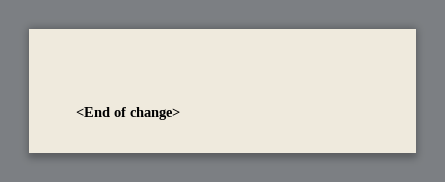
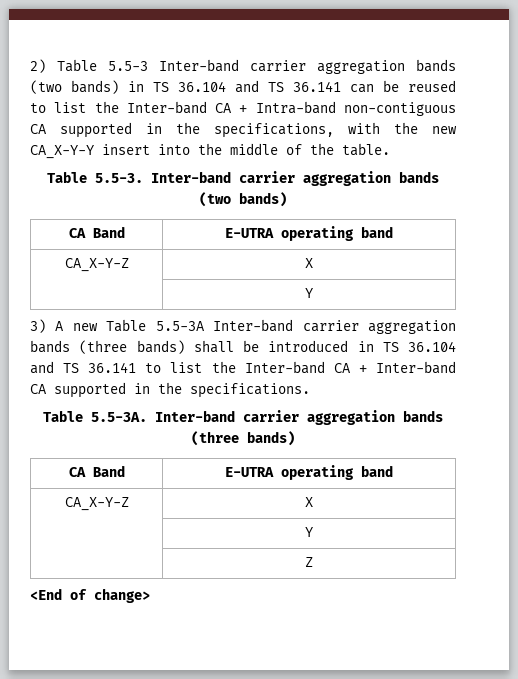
+ 2) Table 5.5-3 Inter-band carrier aggregation bands (two bands) in TS 36.104 and TS 36.141 can be reused to list the Inter-band CA + Intra-band non-contiguous CA supported in the specifications, with the new CA_X-Y-Y insert into the middle of the table.
+ Table 5.5-3. Inter-band carrier aggregation bands (two bands)
+ CA Band | E-UTRA operating band
+ CA_X-Y-Z | X
+ | Y
+ 3) A new Table 5.5-3A Inter-band carrier aggregation bands (three bands) shall be introduced in TS 36.104 and TS 36.141 to list the Inter-band CA + Inter-band CA supported in the specifications.
+ Table 5.5-3A. Inter-band carrier aggregation bands (three bands)
+ CA Band | E-UTRA operating band
+ CA_X-Y-Z | X
+ | Y
+ | Z

